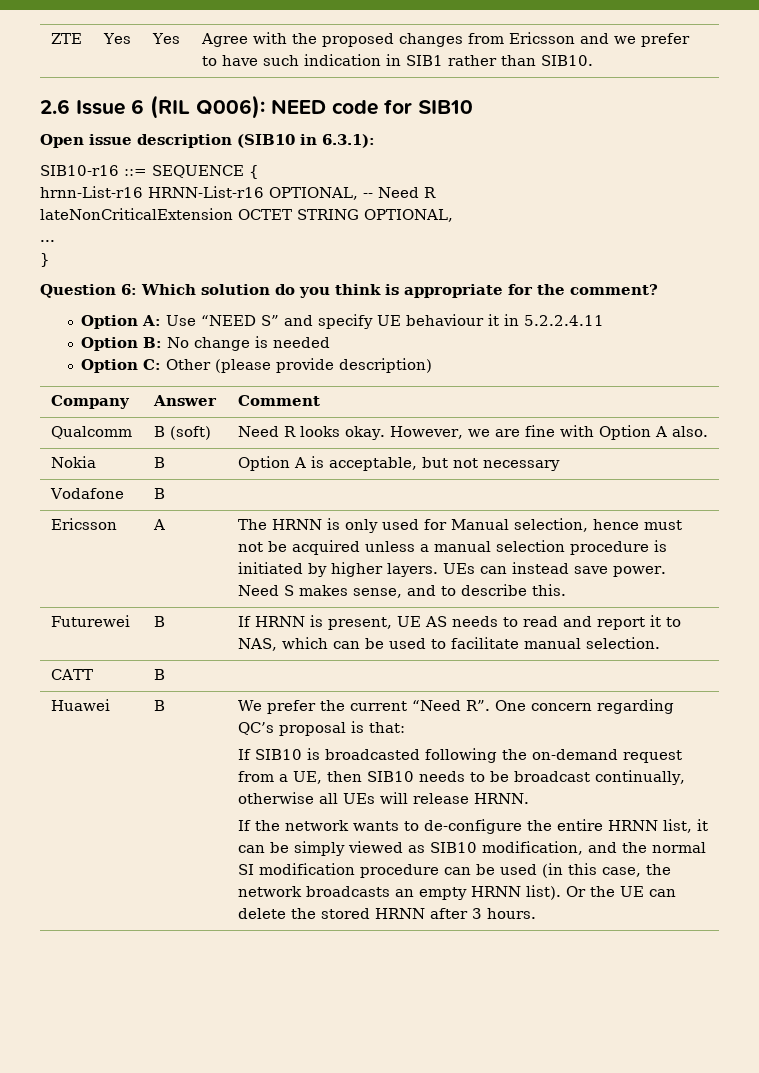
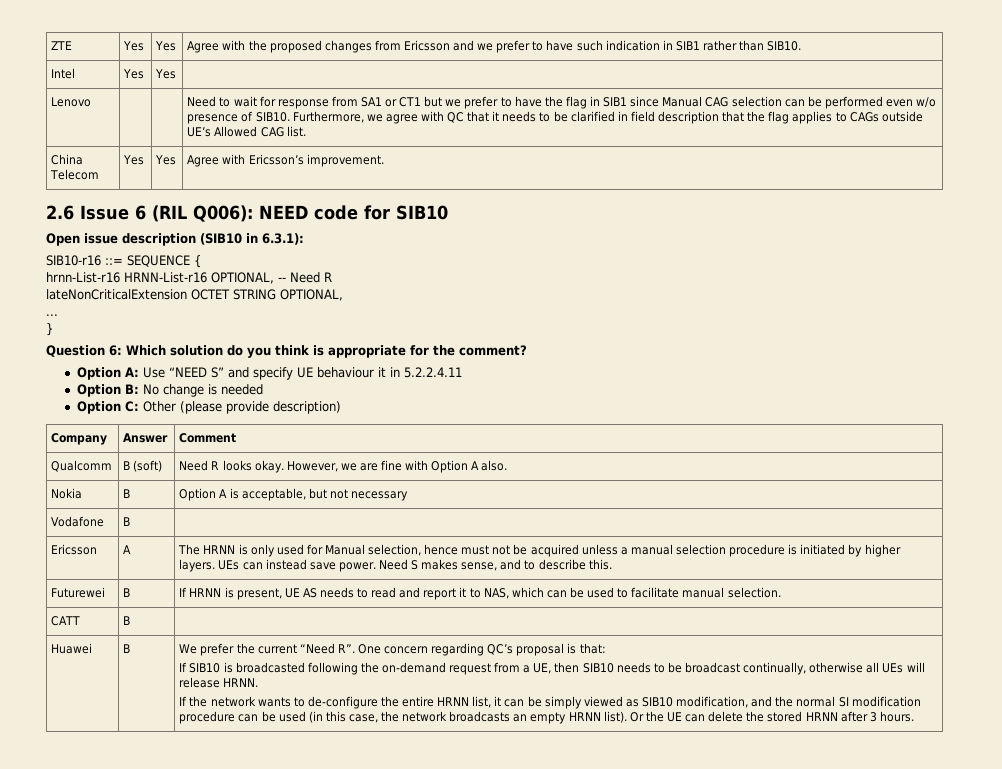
+ Intel | Yes | Yes |
+ Lenovo | | | Need to wait for response from SA1 or CT1 but we prefer to have the flag in SIB1 since Manual CAG selection can be performed even w/o presence of SIB10. Furthermore, we agree with QC that it needs to be clarified in field description that the flag applies to CAGs outside UE’s Allowed CAG list.
+ China Telecom | Yes | Yes | Agree with Ericsson’s improvement.

